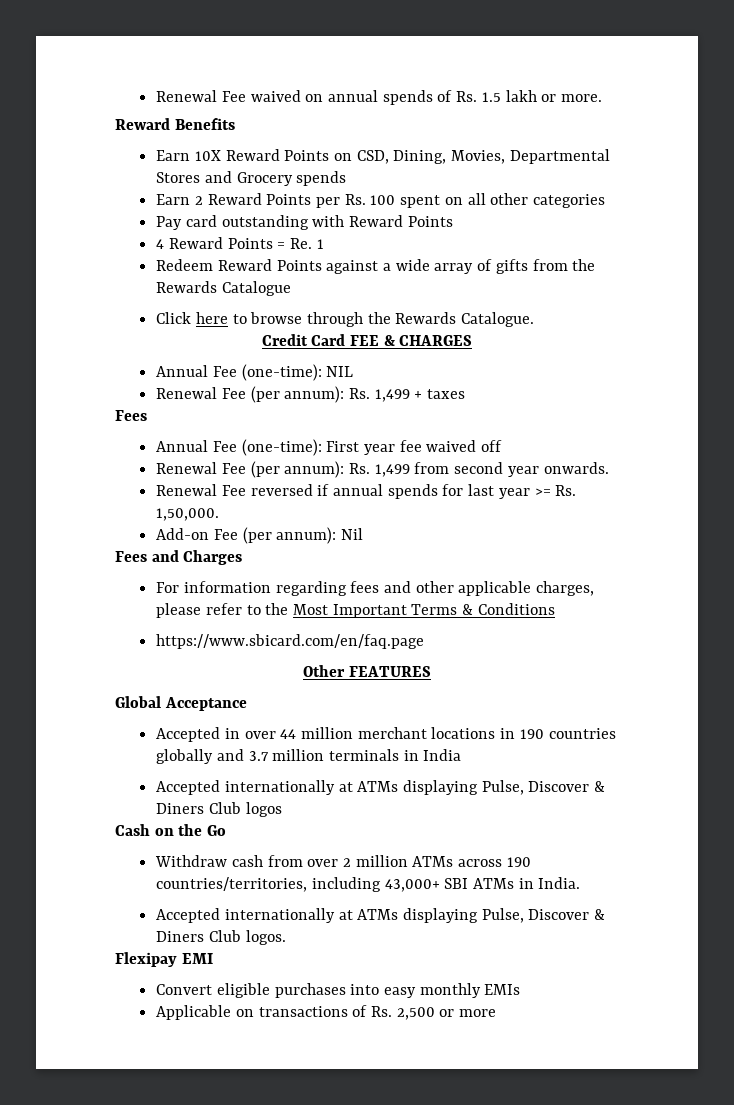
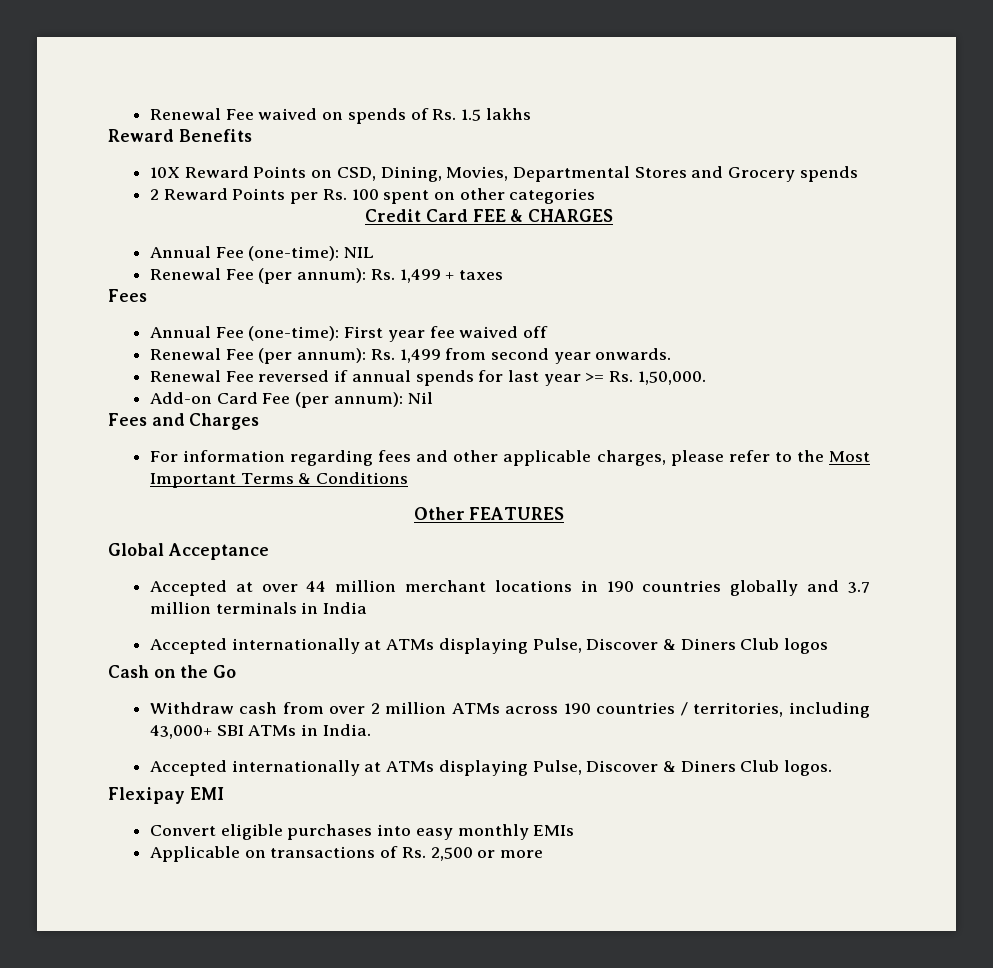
- Renewal Fee waived on annual spends of Rs. 1.5 lakh or more.
+ Renewal Fee waived on spends of Rs. 1.5 lakhs
- Earn 10X Reward Points on CSD, Dining, Movies, Departmental Stores and Grocery spends
+ 10X Reward Points on CSD, Dining, Movies, Departmental Stores and Grocery spends
- Earn 2 Reward Points per Rs. 100 spent on all other categories
+ 2 Reward Points per Rs. 100 spent on other categories
- Pay card outstanding with Reward Points
- 4 Reward Points = Re. 1
- Redeem Reward Points against a wide array of gifts from the Rewards Catalogue
- Click here to browse through the Rewards Catalogue.
- Add-on Fee (per annum): Nil
+ Add-on Card Fee (per annum): Nil
- https://www.sbicard.com/en/faq.page
- Accepted in over 44 million merchant locations in 190 countries globally and 3.7 million terminals in India
+ Accepted at over 44 million merchant locations in 190 countries globally and 3.7 million terminals in India
- Withdraw cash from over 2 million ATMs across 190 countries/territories, including 43,000+ SBI ATMs in India.
+ Withdraw cash from over 2 million ATMs across 190 countries / territories, including 43,000+ SBI ATMs in India.

